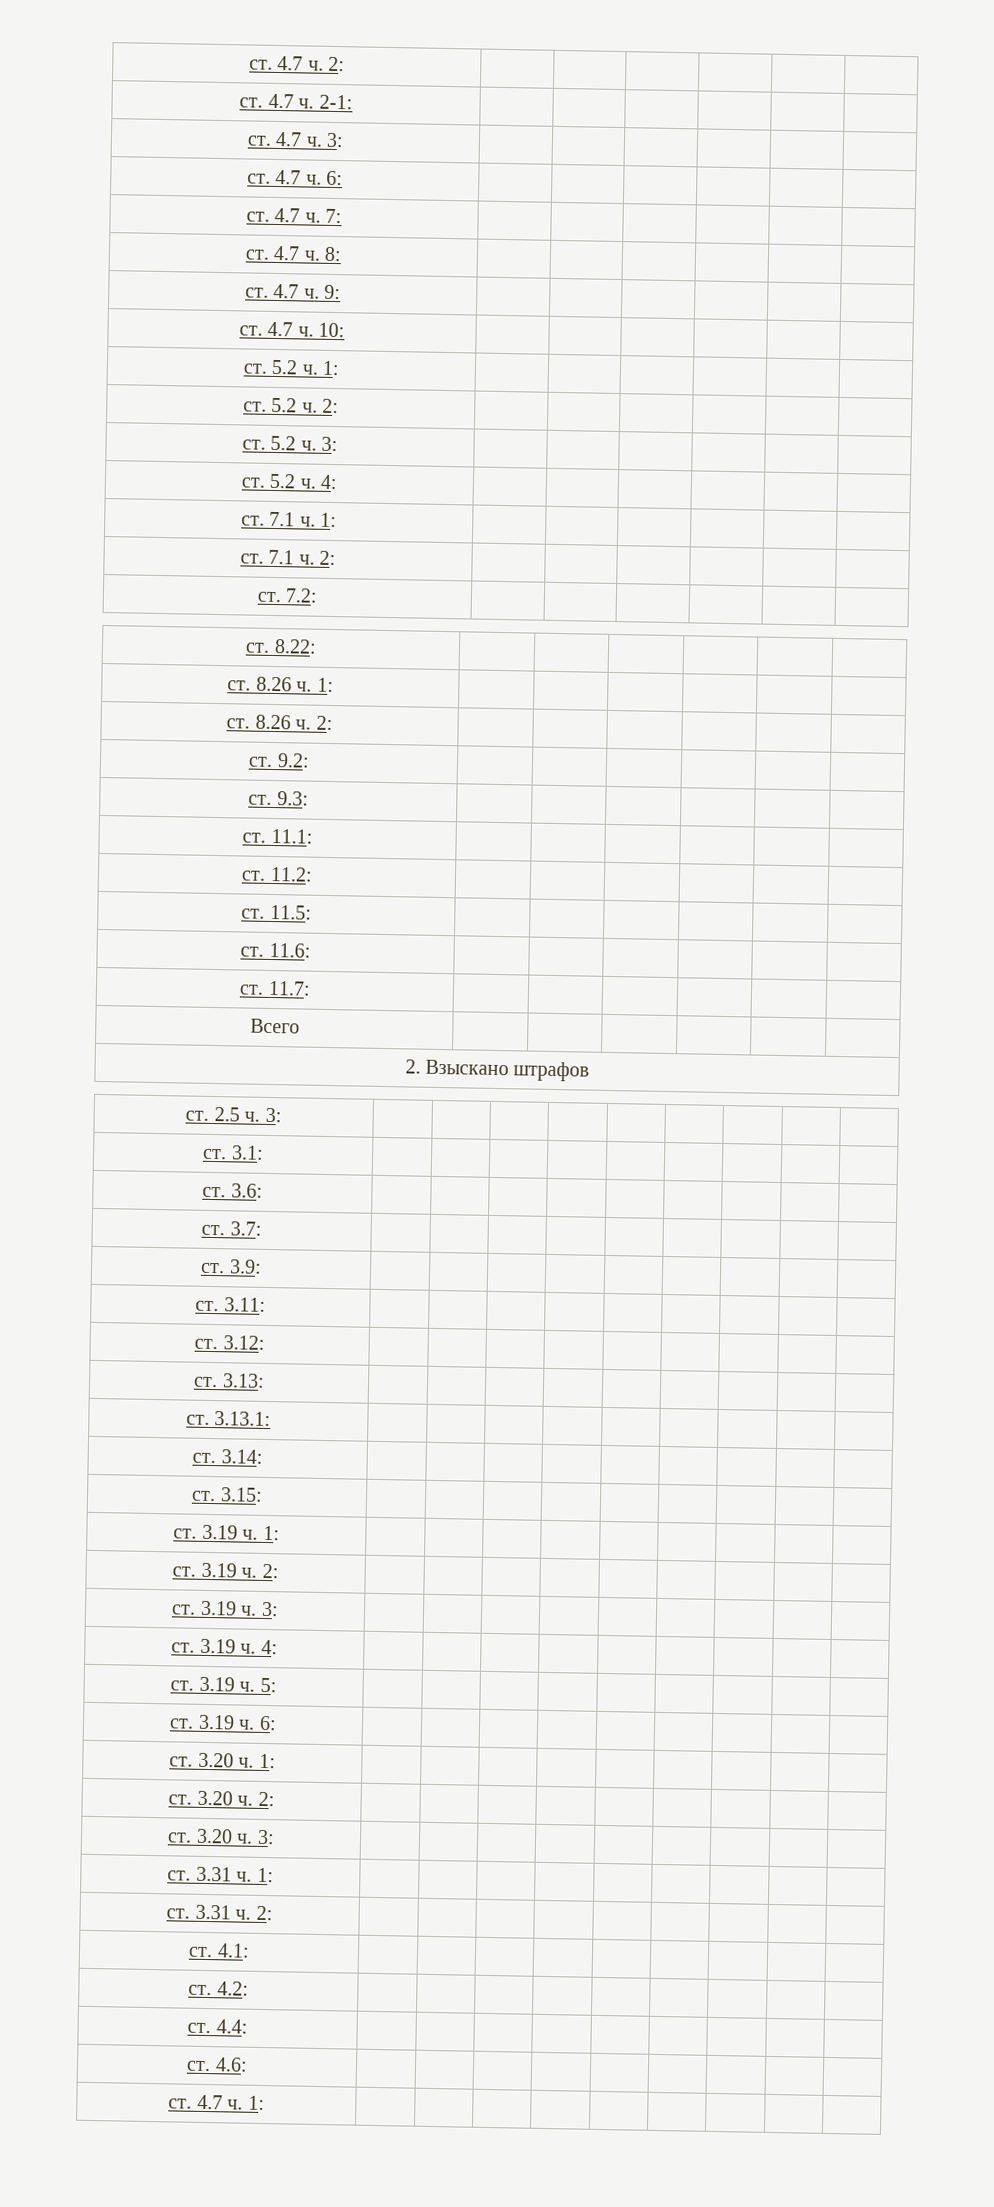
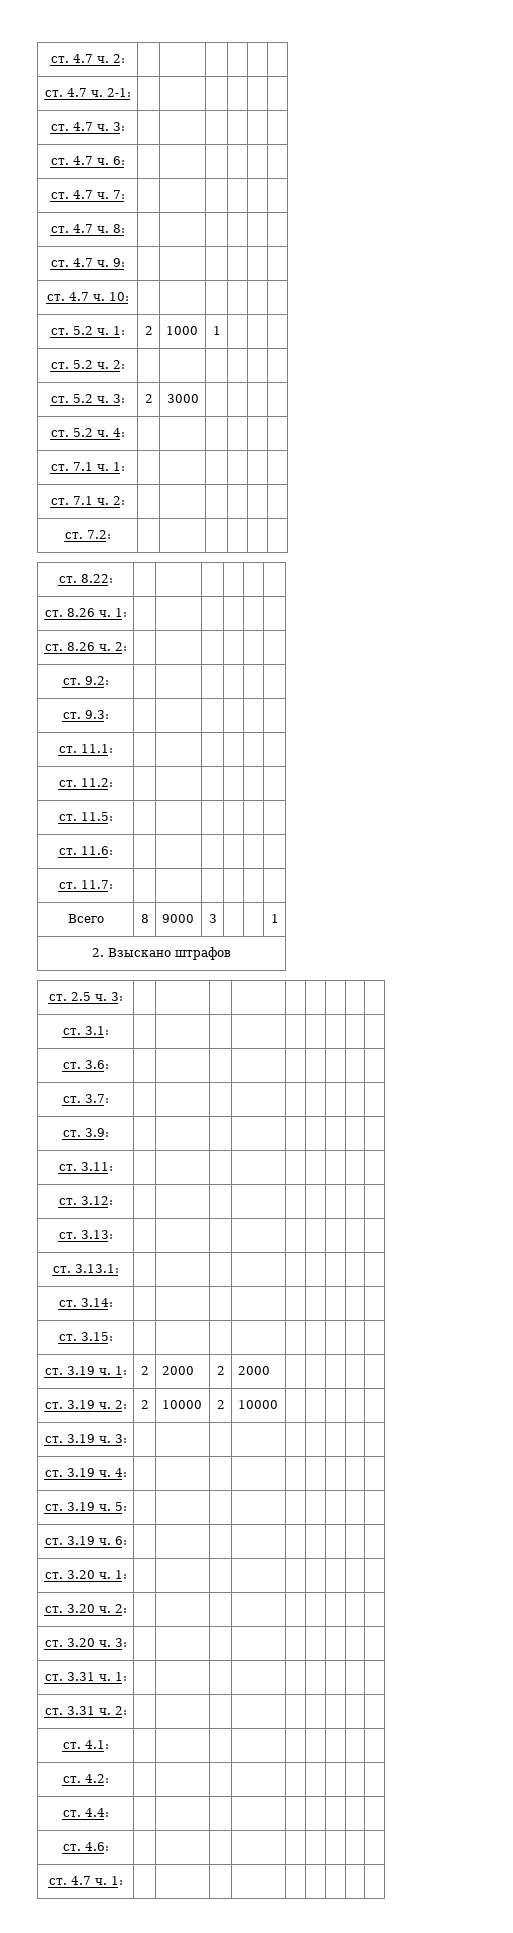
- ст. 5.2 ч. 1: | | | | | |
+ ст. 5.2 ч. 1: | 2 | 1000 | 1 | | |
- ст. 5.2 ч. 3: | | | | | |
+ ст. 5.2 ч. 3: | 2 | 3000 | | | |
- Всего | | | | | |
+ Всего | 8 | 9000 | 3 | | | 1
- ст. 3.19 ч. 1: | | | | | | | | |
+ ст. 3.19 ч. 1: | 2 | 2000 | 2 | 2000 | | | | |
- ст. 3.19 ч. 2: | | | | | | | | |
+ ст. 3.19 ч. 2: | 2 | 10000 | 2 | 10000 | | | | |

